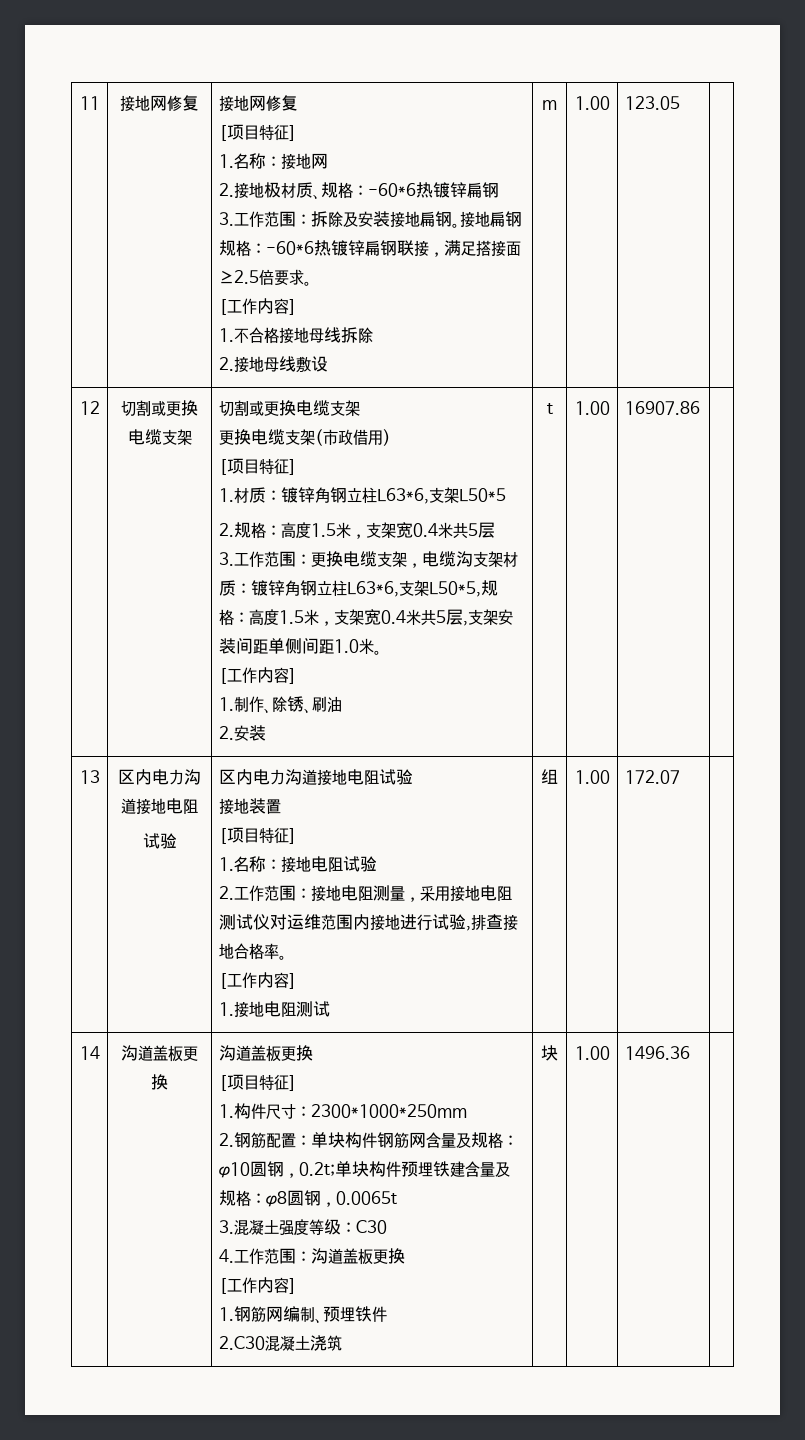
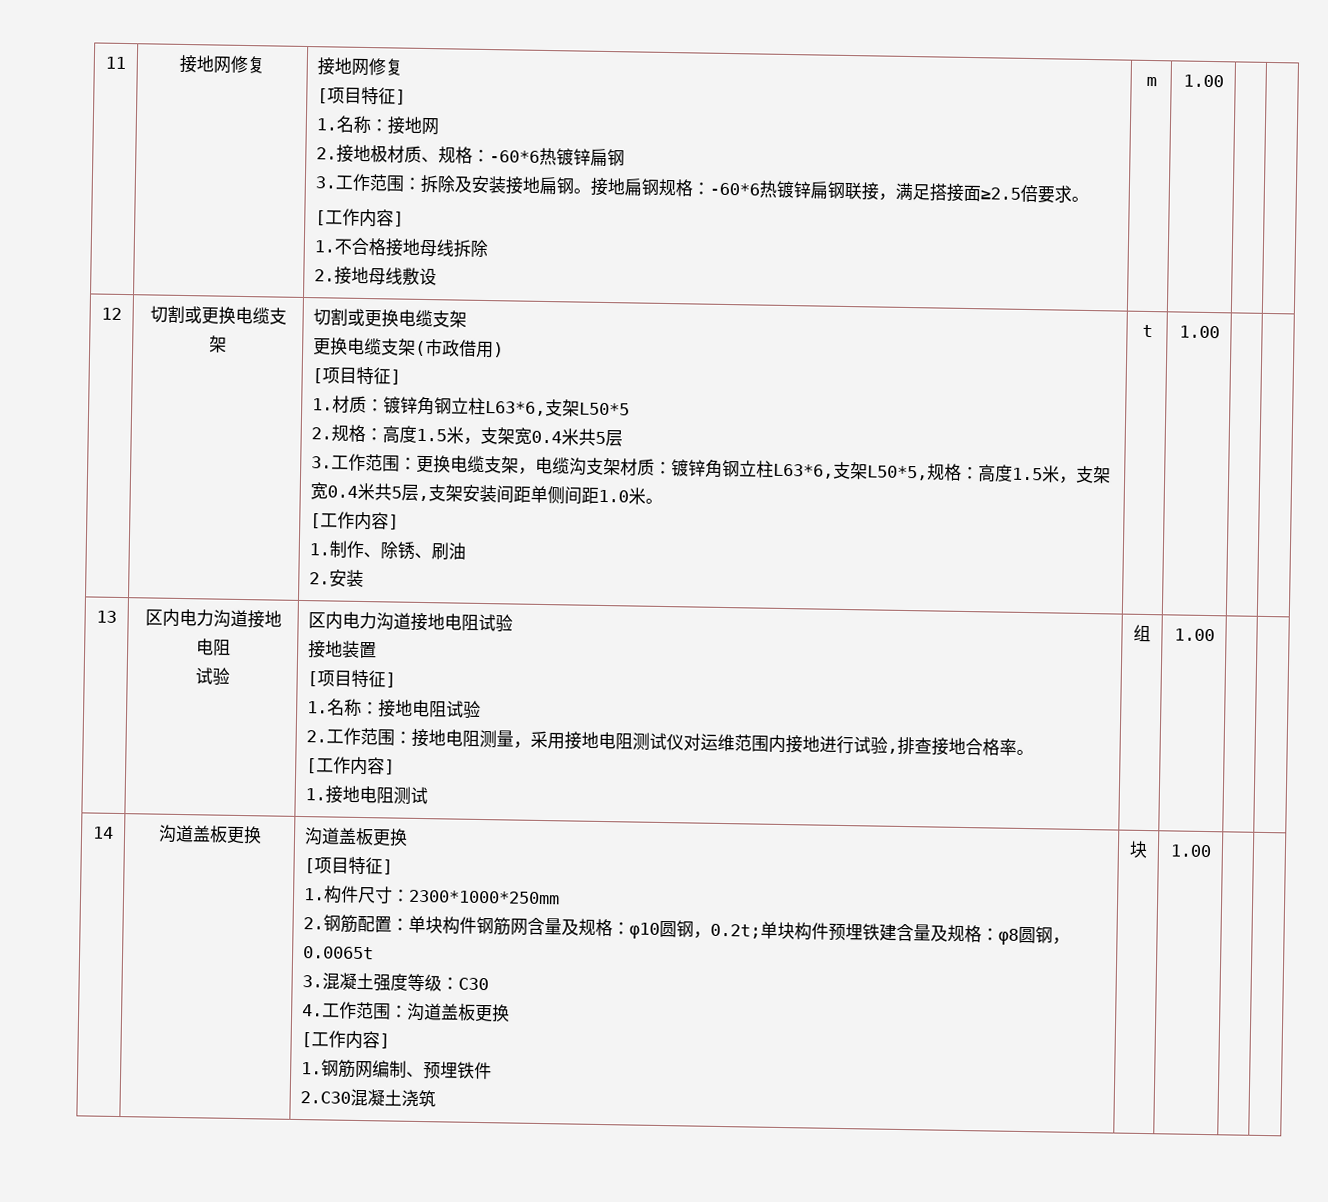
- 123.05
- 16907.86
- 172.07
- 1496.36

